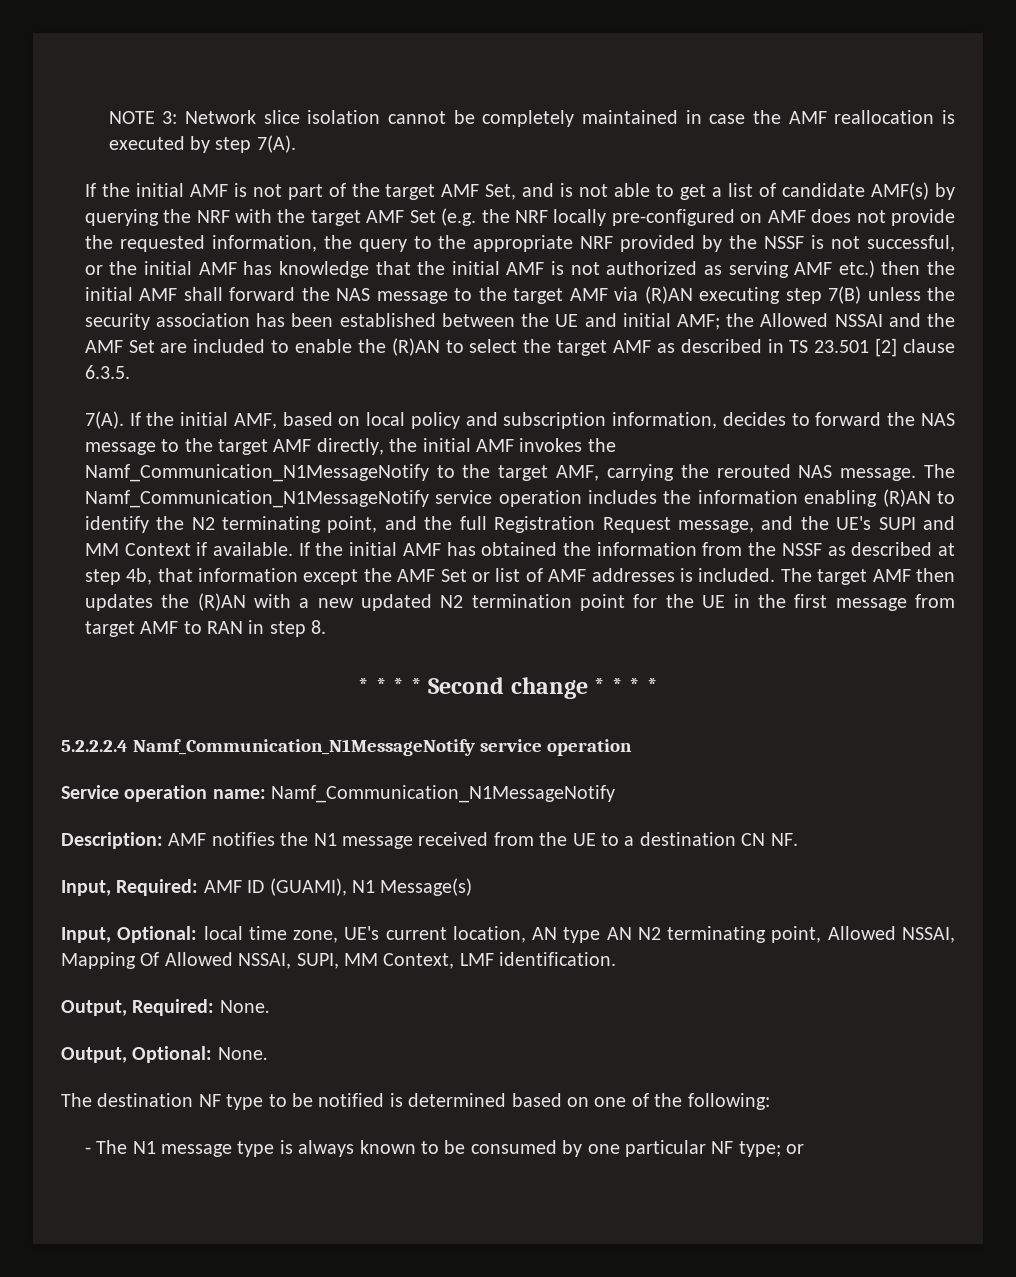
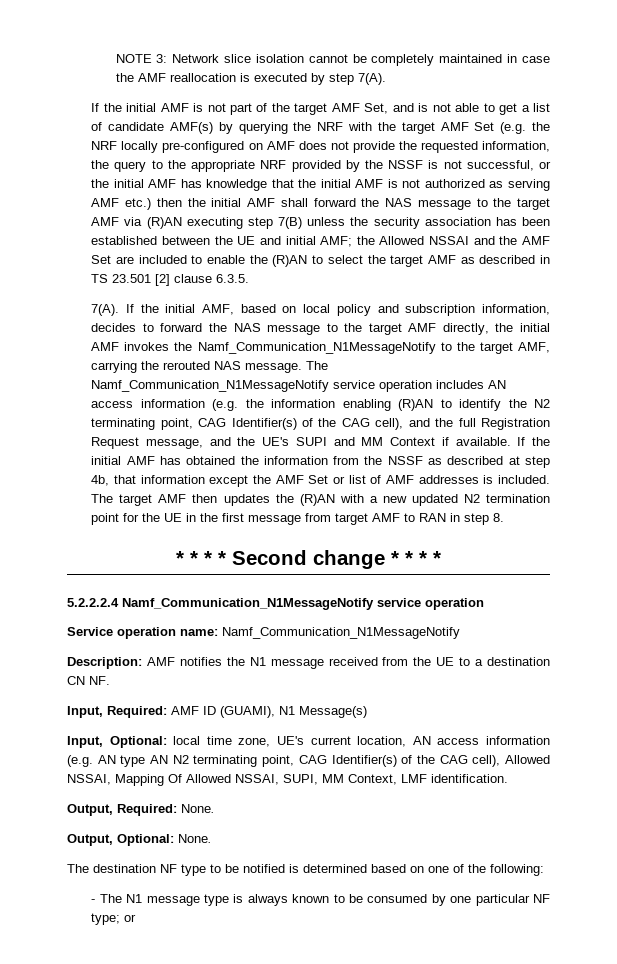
- The Namf_Communication_N1MessageNotify service operation includes the information enabling (R)AN to identify the N2 terminating point, and the full Registration Request message, and the UE's SUPI and MM Context if available.
+ The Namf_Communication_N1MessageNotify service operation includes AN access information (e.g. the information enabling (R)AN to identify the N2 terminating point, CAG Identifier(s) of the CAG cell), and the full Registration Request message, and the UE's SUPI and MM Context if available.
- Input, Optional: local time zone, UE's current location, AN type AN N2 terminating point, Allowed NSSAI, Mapping Of Allowed NSSAI, SUPI, MM Context, LMF identification.
+ Input, Optional: local time zone, UE's current location, AN access information (e.g. AN type AN N2 terminating point, CAG Identifier(s) of the CAG cell), Allowed NSSAI, Mapping Of Allowed NSSAI, SUPI, MM Context, LMF identification.

